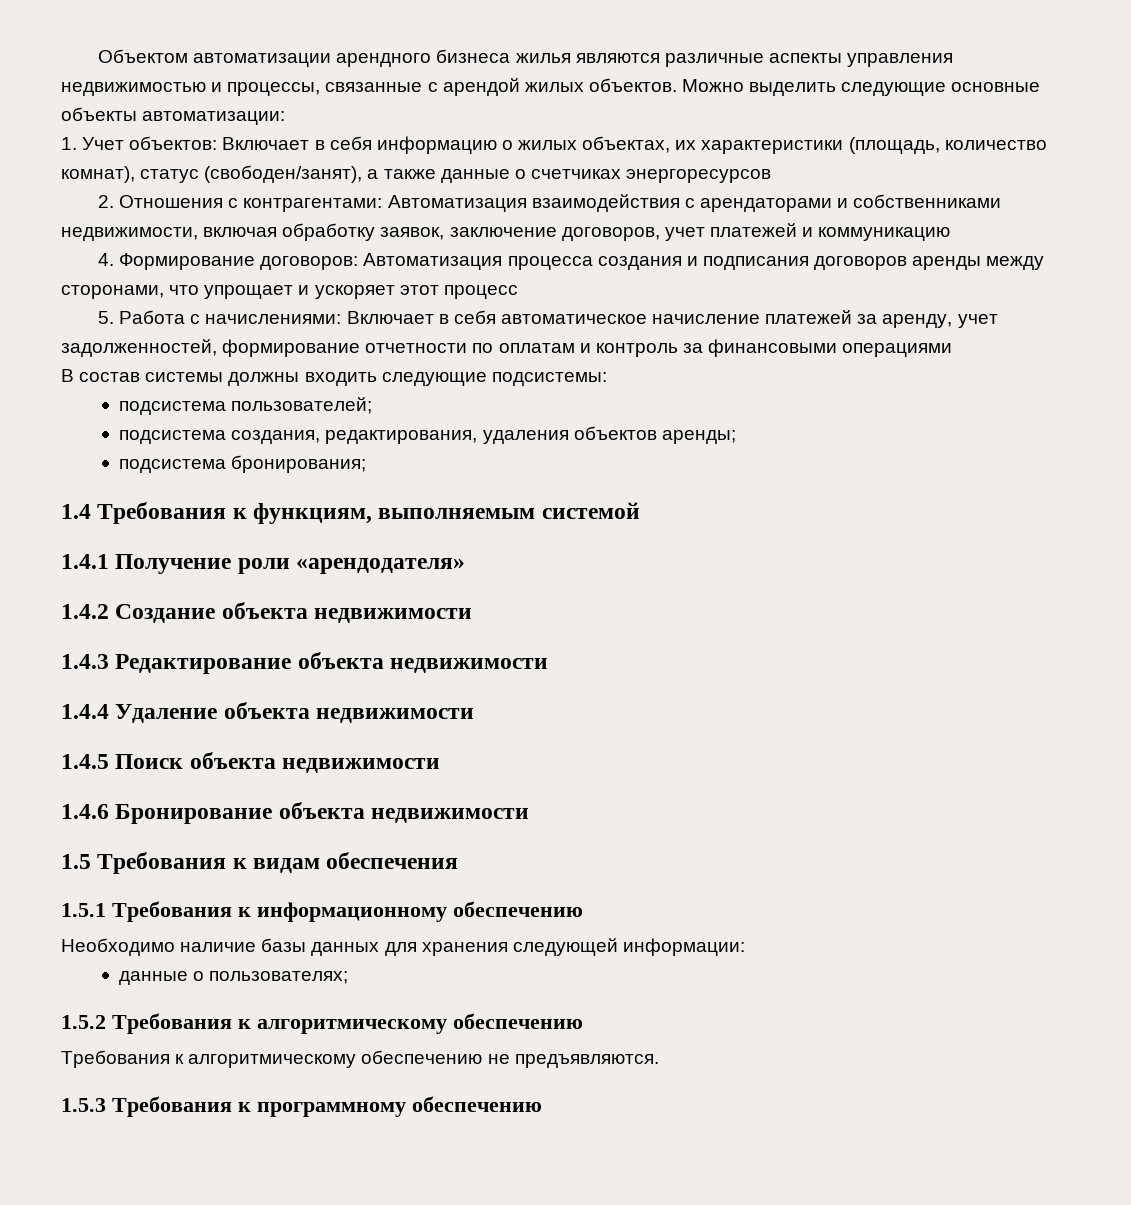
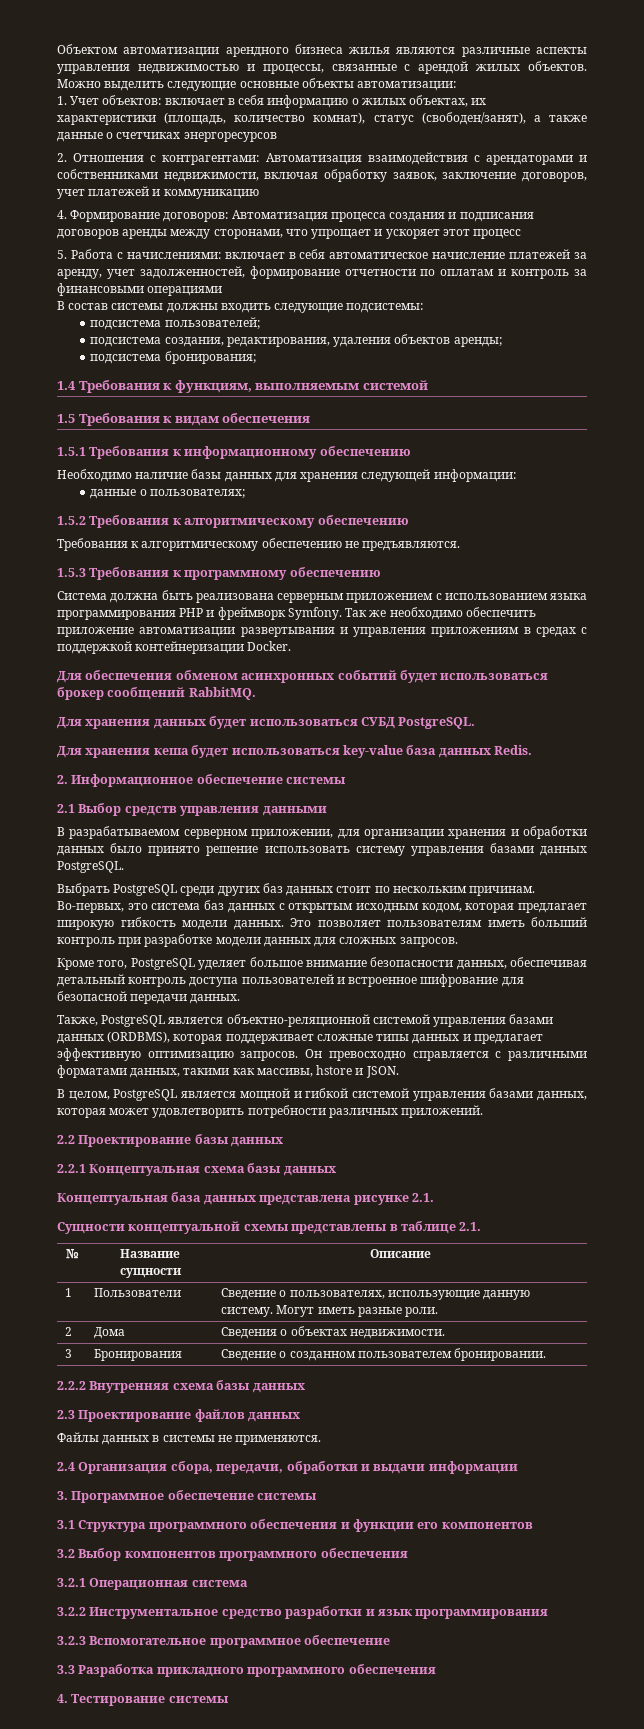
- 1. Учет объектов: Включает в себя информацию о жилых объектах, их характеристики (площадь, количество комнат), статус (свободен/занят), а также данные о счетчиках энергоресурсов
+ 1. Учет объектов: включает в себя информацию о жилых объектах, их характеристики (площадь, количество комнат), статус (свободен/занят), а также данные о счетчиках энергоресурсов
- 5. Работа с начислениями: Включает в себя автоматическое начисление платежей за аренду, учет задолженностей, формирование отчетности по оплатам и контроль за финансовыми операциями
+ 5. Работа с начислениями: включает в себя автоматическое начисление платежей за аренду, учет задолженностей, формирование отчетности по оплатам и контроль за финансовыми операциями
- 1.4.1 Получение роли «арендодателя»
- 1.4.2 Создание объекта недвижимости
- 1.4.3 Редактирование объекта недвижимости
- 1.4.4 Удаление объекта недвижимости
- 1.4.5 Поиск объекта недвижимости
- 1.4.6 Бронирование объекта недвижимости
+ Система должна быть реализована серверным приложением с использованием языка программирования PHP и фреймворк Symfony. Так же необходимо обеспечить приложение автоматизации развертывания и управления приложениям в средах с поддержкой контейнеризации Docker.
+ Для обеспечения обменом асинхронных событий будет использоваться брокер сообщений RabbitMQ.
+ Для хранения данных будет использоваться СУБД PostgreSQL.
+ Для хранения кеша будет использоваться key-value база данных Redis.
+ 2. Информационное обеспечение системы
+ 2.1 Выбор средств управления данными
+ В разрабатываемом серверном приложении, для организации хранения и обработки данных было принято решение использовать систему управления базами данных PostgreSQL.
+ Выбрать PostgreSQL среди других баз данных стоит по нескольким причинам. Во-первых, это система баз данных с открытым исходным кодом, которая предлагает широкую гибкость модели данных. Это позволяет пользователям иметь больший контроль при разработке модели данных для сложных запросов.
+ Кроме того, PostgreSQL уделяет большое внимание безопасности данных, обеспечивая детальный контроль доступа пользователей и встроенное шифрование для безопасной передачи данных.
+ Также, PostgreSQL является объектно-реляционной системой управления базами данных (ORDBMS), которая поддерживает сложные типы данных и предлагает эффективную оптимизацию запросов. Он превосходно справляется с различными форматами данных, такими как массивы, hstore и JSON.
+ В целом, PostgreSQL является мощной и гибкой системой управления базами данных, которая может удовлетворить потребности различных приложений.
+ 2.2 Проектирование базы данных
+ 2.2.1 Концептуальная схема базы данных
+ Концептуальная база данных представлена рисунке 2.1.
+ Сущности концептуальной схемы представлены в таблице 2.1.
+ № | Название сущности | Описание
+ 1 | Пользователи | Сведение о пользователях, использующие данную систему. Могут иметь разные роли.
+ 2 | Дома | Сведения о объектах недвижимости.
+ 3 | Бронирования | Сведение о созданном пользователем бронировании.
+ 2.2.2 Внутренняя схема базы данных
+ 2.3 Проектирование файлов данных
+ Файлы данных в системы не применяются.
+ 2.4 Организация сбора, передачи, обработки и выдачи информации
+ 3. Программное обеспечение системы
+ 3.1 Структура программного обеспечения и функции его компонентов
+ 3.2 Выбор компонентов программного обеспечения
+ 3.2.1 Операционная система
+ 3.2.2 Инструментальное средство разработки и язык программирования
+ 3.2.3 Вспомогательное программное обеспечение
+ 3.3 Разработка прикладного программного обеспечения
+ 4. Тестирование системы

